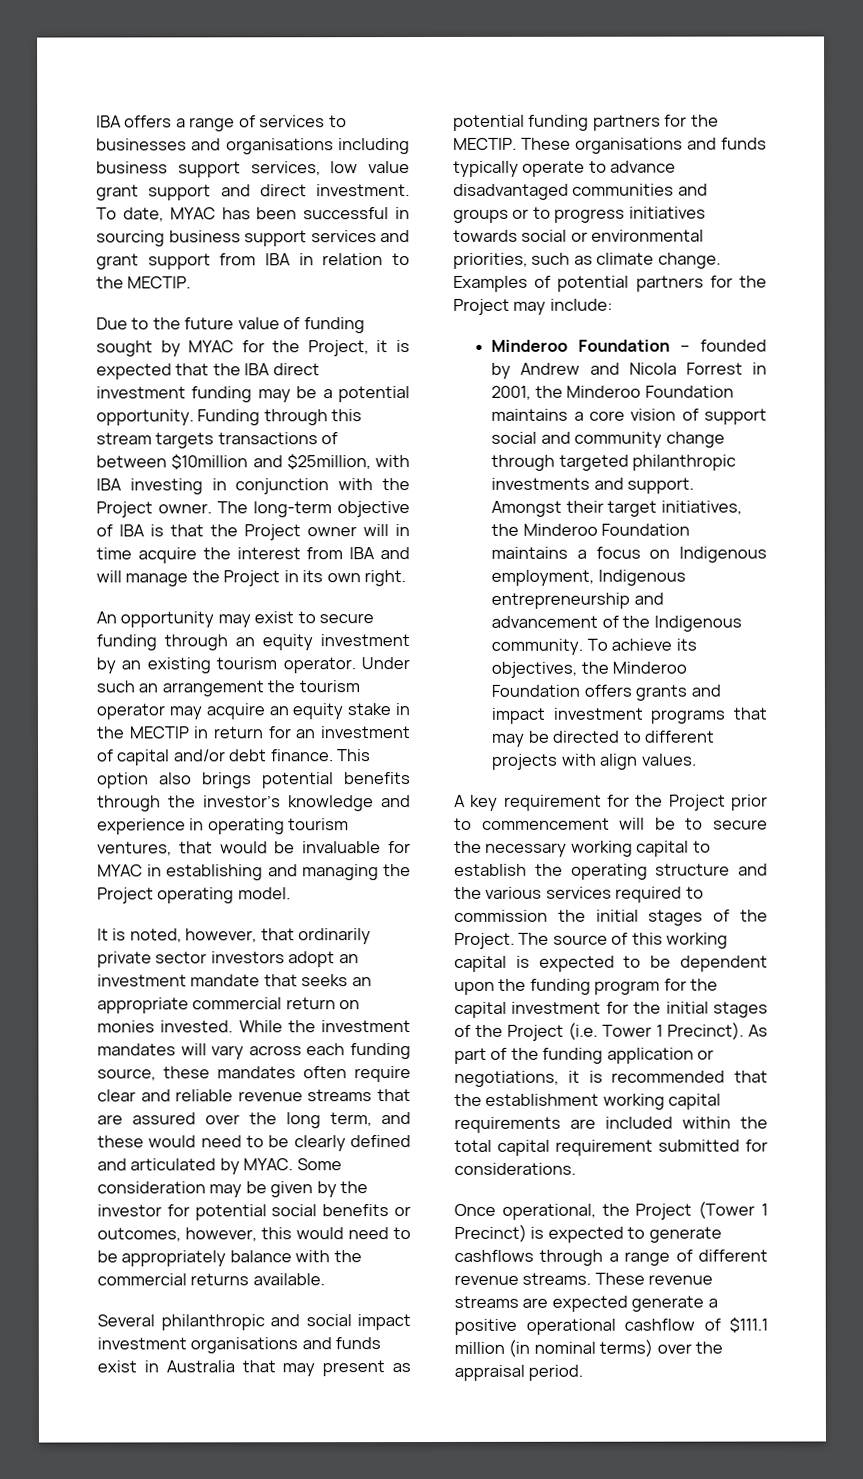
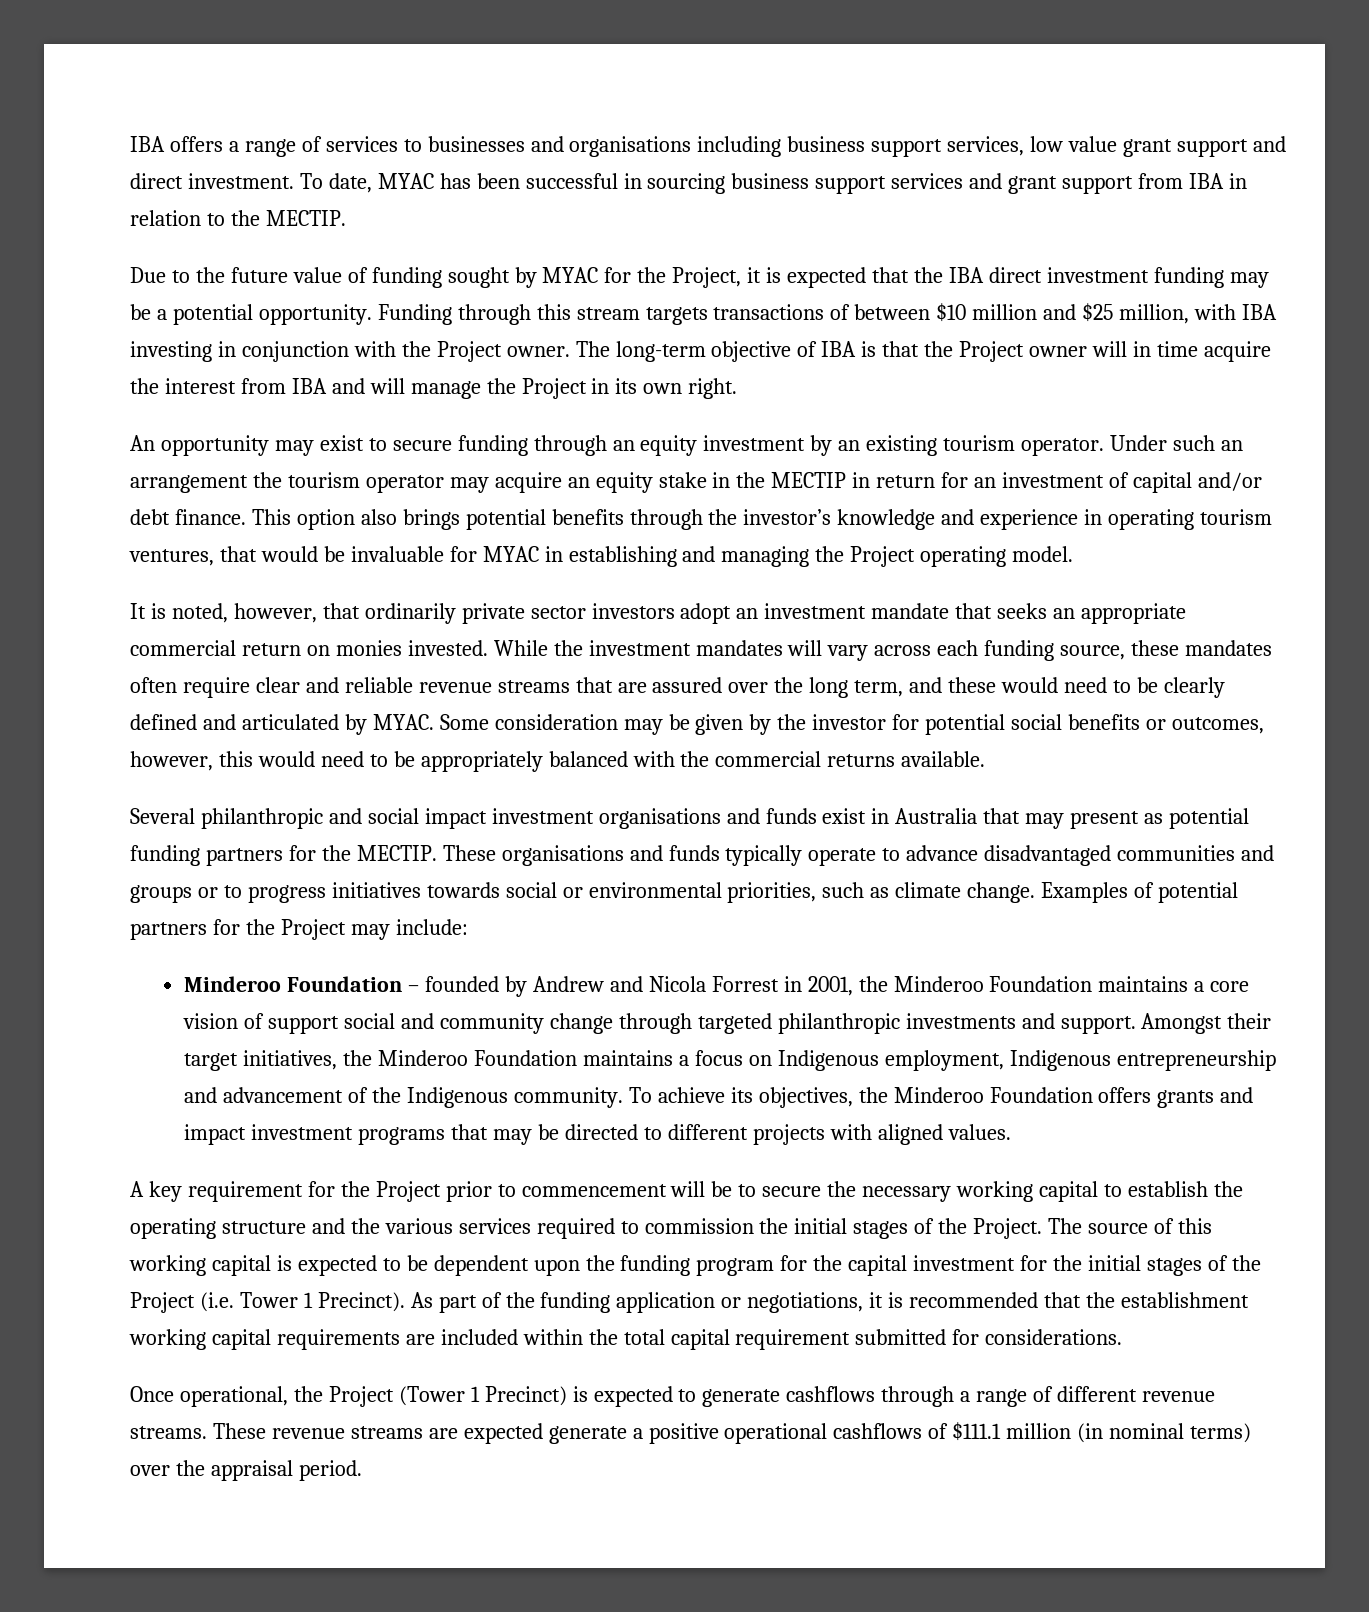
- Funding through this stream targets transactions of between $10million and $25million, with IBA investing in conjunction with the Project owner.
+ Funding through this stream targets transactions of between $10 million and $25 million, with IBA investing in conjunction with the Project owner.
- Some consideration may be given by the investor for potential social benefits or outcomes, however, this would need to be appropriately balance with the commercial returns available.
+ Some consideration may be given by the investor for potential social benefits or outcomes, however, this would need to be appropriately balanced with the commercial returns available.
- To achieve its objectives, the Minderoo Foundation offers grants and impact investment programs that may be directed to different projects with align values.
+ To achieve its objectives, the Minderoo Foundation offers grants and impact investment programs that may be directed to different projects with aligned values.
- These revenue streams are expected generate a positive operational cashflow of $111.1 million (in nominal terms) over the appraisal period.
+ These revenue streams are expected generate a positive operational cashflows of $111.1 million (in nominal terms) over the appraisal period.

